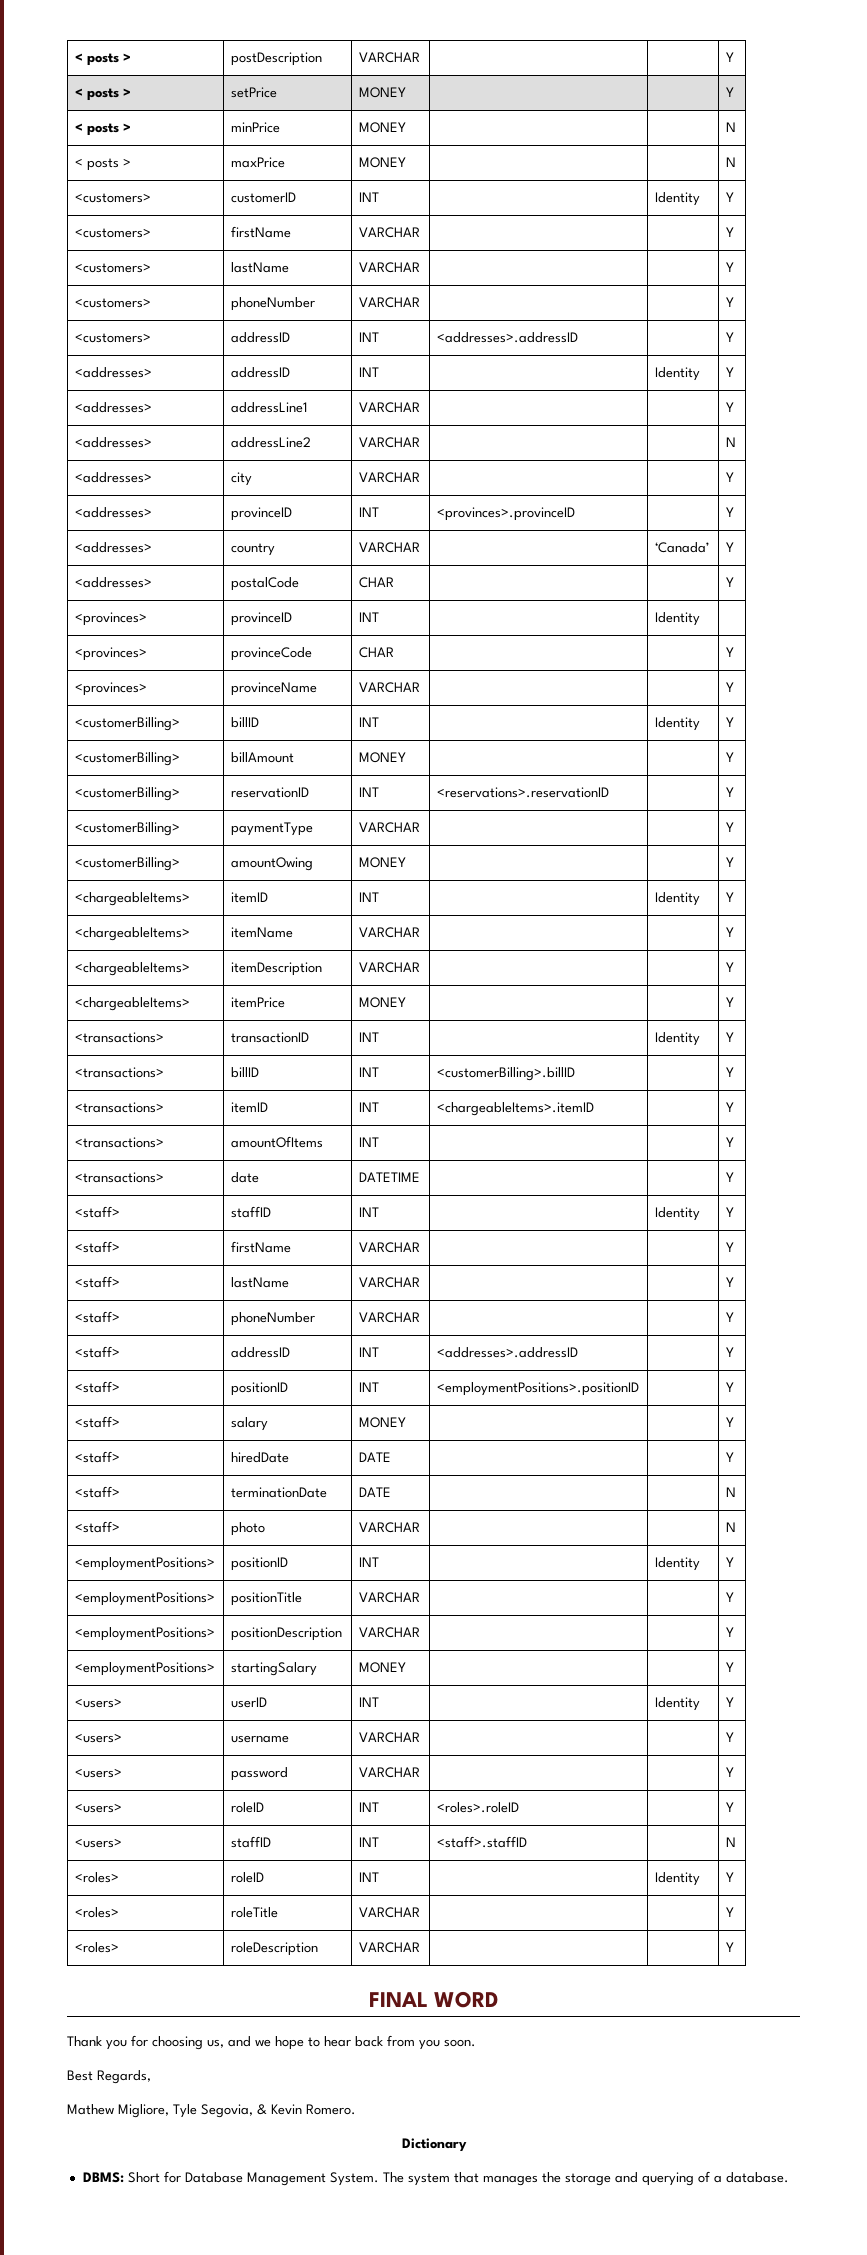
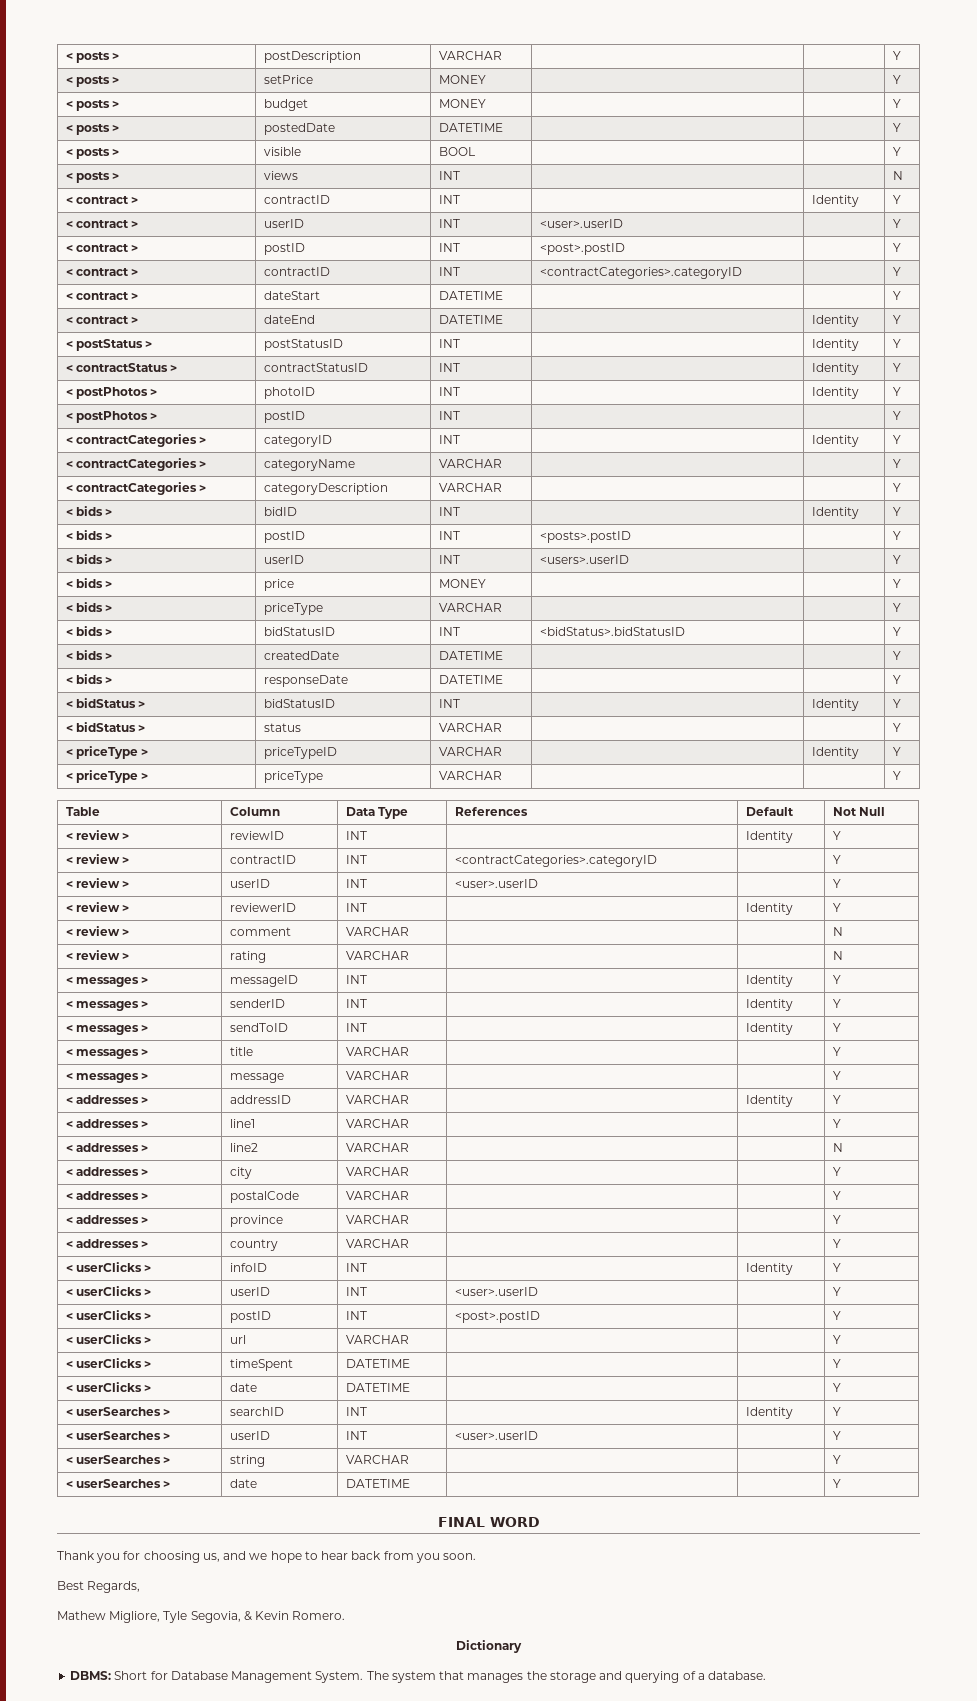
- < posts > | minPrice | MONEY | | | N
- < posts > | maxPrice | MONEY | | | N
- <customers> | customerID | INT | | Identity | Y
- <customers> | firstName | VARCHAR | | | Y
- <customers> | lastName | VARCHAR | | | Y
- <customers> | phoneNumber | VARCHAR | | | Y
- <customers> | addressID | INT | <addresses>.addressID | | Y
- <addresses> | addressID | INT | | Identity | Y
- <addresses> | addressLine1 | VARCHAR | | | Y
- <addresses> | addressLine2 | VARCHAR | | | N
- <addresses> | city | VARCHAR | | | Y
- <addresses> | provinceID | INT | <provinces>.provinceID | | Y
- <addresses> | country | VARCHAR | | ‘Canada’ | Y
- <addresses> | postalCode | CHAR | | | Y
- <provinces> | provinceID | INT | | Identity |
- <provinces> | provinceCode | CHAR | | | Y
- <provinces> | provinceName | VARCHAR | | | Y
- <customerBilling> | billID | INT | | Identity | Y
- <customerBilling> | billAmount | MONEY | | | Y
- <customerBilling> | reservationID | INT | <reservations>.reservationID | | Y
- <customerBilling> | paymentType | VARCHAR | | | Y
- <customerBilling> | amountOwing | MONEY | | | Y
- <chargeableItems> | itemID | INT | | Identity | Y
- <chargeableItems> | itemName | VARCHAR | | | Y
- <chargeableItems> | itemDescription | VARCHAR | | | Y
- <chargeableItems> | itemPrice | MONEY | | | Y
- <transactions> | transactionID | INT | | Identity | Y
- <transactions> | billID | INT | <customerBilling>.billID | | Y
- <transactions> | itemID | INT | <chargeableItems>.itemID | | Y
- <transactions> | amountOfItems | INT | | | Y
- <transactions> | date | DATETIME | | | Y
- <staff> | staffID | INT | | Identity | Y
- <staff> | firstName | VARCHAR | | | Y
- <staff> | lastName | VARCHAR | | | Y
- <staff> | phoneNumber | VARCHAR | | | Y
- <staff> | addressID | INT | <addresses>.addressID | | Y
- <staff> | positionID | INT | <employmentPositions>.positionID | | Y
- <staff> | salary | MONEY | | | Y
- <staff> | hiredDate | DATE | | | Y
- <staff> | terminationDate | DATE | | | N
- <staff> | photo | VARCHAR | | | N
- <employmentPositions> | positionID | INT | | Identity | Y
- <employmentPositions> | positionTitle | VARCHAR | | | Y
- <employmentPositions> | positionDescription | VARCHAR | | | Y
- <employmentPositions> | startingSalary | MONEY | | | Y
- <users> | userID | INT | | Identity | Y
- <users> | username | VARCHAR | | | Y
- <users> | password | VARCHAR | | | Y
- <users> | roleID | INT | <roles>.roleID | | Y
- <users> | staffID | INT | <staff>.staffID | | N
- <roles> | roleID | INT | | Identity | Y
- <roles> | roleTitle | VARCHAR | | | Y
- <roles> | roleDescription | VARCHAR | | | Y
+ < posts > | budget | MONEY | | | Y
+ < posts > | postedDate | DATETIME | | | Y
+ < posts > | visible | BOOL | | | Y
+ < posts > | views | INT | | | N
+ < contract > | contractID | INT | | Identity | Y
+ < contract > | userID | INT | <user>.userID | | Y
+ < contract > | postID | INT | <post>.postID | | Y
+ < contract > | contractID | INT | <contractCategories>.categoryID | | Y
+ < contract > | dateStart | DATETIME | | | Y
+ < contract > | dateEnd | DATETIME | | Identity | Y
+ < postStatus > | postStatusID | INT | | Identity | Y
+ < contractStatus > | contractStatusID | INT | | Identity | Y
+ < postPhotos > | photoID | INT | | Identity | Y
+ < postPhotos > | postID | INT | | | Y
+ < contractCategories > | categoryID | INT | | Identity | Y
+ < contractCategories > | categoryName | VARCHAR | | | Y
+ < contractCategories > | categoryDescription | VARCHAR | | | Y
+ < bids > | bidID | INT | | Identity | Y
+ < bids > | postID | INT | <posts>.postID | | Y
+ < bids > | userID | INT | <users>.userID | | Y
+ < bids > | price | MONEY | | | Y
+ < bids > | priceType | VARCHAR | | | Y
+ < bids > | bidStatusID | INT | <bidStatus>.bidStatusID | | Y
+ < bids > | createdDate | DATETIME | | | Y
+ < bids > | responseDate | DATETIME | | | Y
+ < bidStatus > | bidStatusID | INT | | Identity | Y
+ < bidStatus > | status | VARCHAR | | | Y
+ < priceType > | priceTypeID | VARCHAR | | Identity | Y
+ < priceType > | priceType | VARCHAR | | | Y
+ Table | Column | Data Type | References | Default | Not Null
+ < review > | reviewID | INT | | Identity | Y
+ < review > | contractID | INT | <contractCategories>.categoryID | | Y
+ < review > | userID | INT | <user>.userID | | Y
+ < review > | reviewerID | INT | | Identity | Y
+ < review > | comment | VARCHAR | | | N
+ < review > | rating | VARCHAR | | | N
+ < messages > | messageID | INT | | Identity | Y
+ < messages > | senderID | INT | | Identity | Y
+ < messages > | sendToID | INT | | Identity | Y
+ < messages > | title | VARCHAR | | | Y
+ < messages > | message | VARCHAR | | | Y
+ < addresses > | addressID | VARCHAR | | Identity | Y
+ < addresses > | line1 | VARCHAR | | | Y
+ < addresses > | line2 | VARCHAR | | | N
+ < addresses > | city | VARCHAR | | | Y
+ < addresses > | postalCode | VARCHAR | | | Y
+ < addresses > | province | VARCHAR | | | Y
+ < addresses > | country | VARCHAR | | | Y
+ < userClicks > | infoID | INT | | Identity | Y
+ < userClicks > | userID | INT | <user>.userID | | Y
+ < userClicks > | postID | INT | <post>.postID | | Y
+ < userClicks > | url | VARCHAR | | | Y
+ < userClicks > | timeSpent | DATETIME | | | Y
+ < userClicks > | date | DATETIME | | | Y
+ < userSearches > | searchID | INT | | Identity | Y
+ < userSearches > | userID | INT | <user>.userID | | Y
+ < userSearches > | string | VARCHAR | | | Y
+ < userSearches > | date | DATETIME | | | Y

